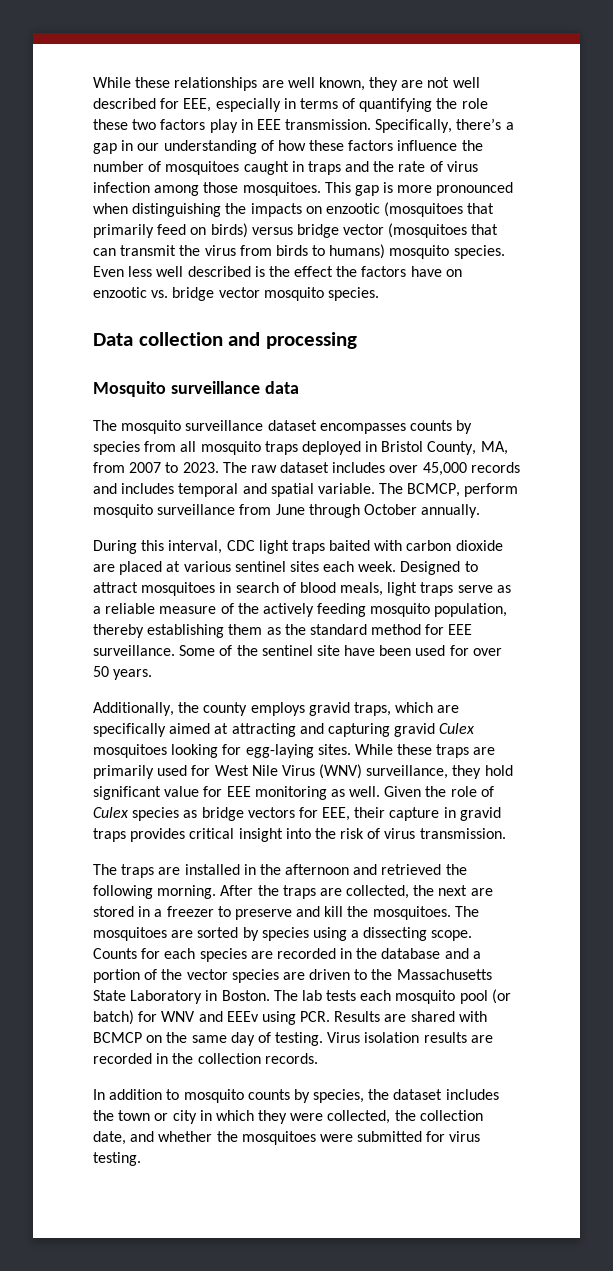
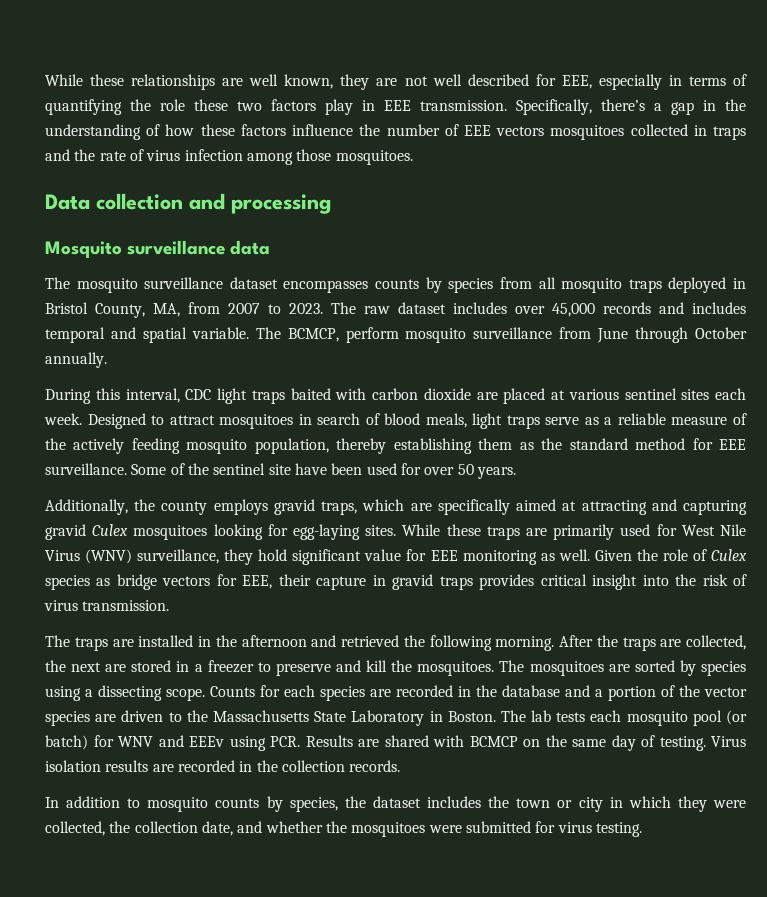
- Specifically, there’s a gap in our understanding of how these factors influence the number of mosquitoes caught in traps and the rate of virus infection among those mosquitoes. This gap is more pronounced when distinguishing the impacts on enzootic (mosquitoes that primarily feed on birds) versus bridge vector (mosquitoes that can transmit the virus from birds to humans) mosquito species. Even less well described is the effect the factors have on enzootic vs. bridge vector mosquito species.
+ Specifically, there’s a gap in the understanding of how these factors influence the number of EEE vectors mosquitoes collected in traps and the rate of virus infection among those mosquitoes.

